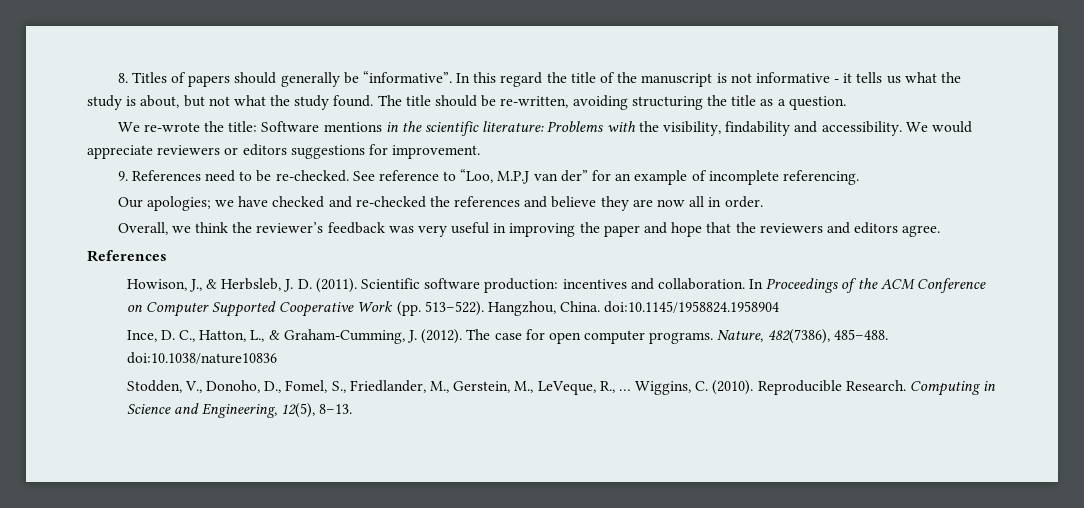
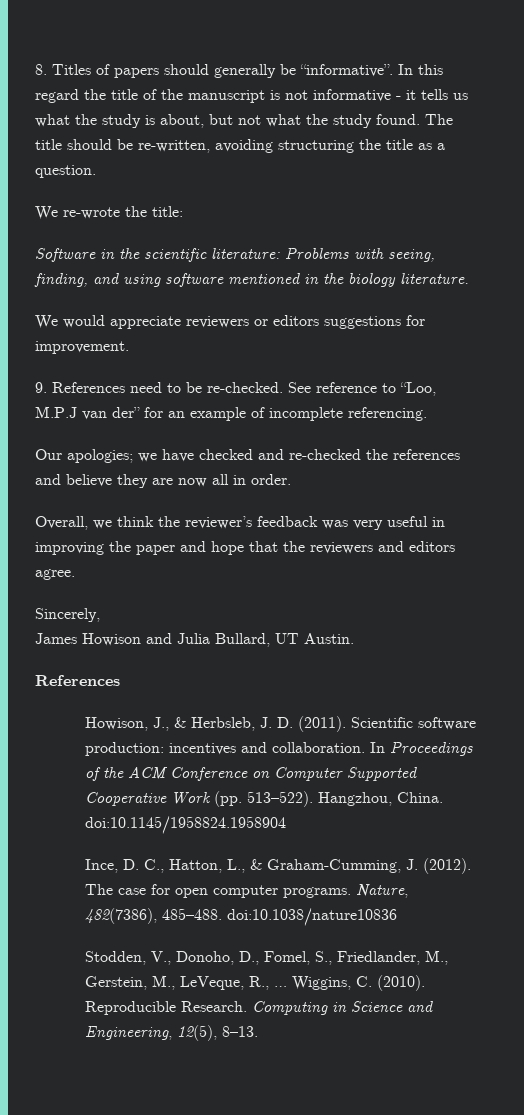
- We re-wrote the title: Software mentions in the scientific literature: Problems with the visibility, findability and accessibility. We would appreciate reviewers or editors suggestions for improvement.
+ We re-wrote the title:
+ Software in the scientific literature: Problems with seeing, finding, and using software mentioned in the biology literature.
+ We would appreciate reviewers or editors suggestions for improvement.
+ Sincerely,
+ James Howison and Julia Bullard, UT Austin.

